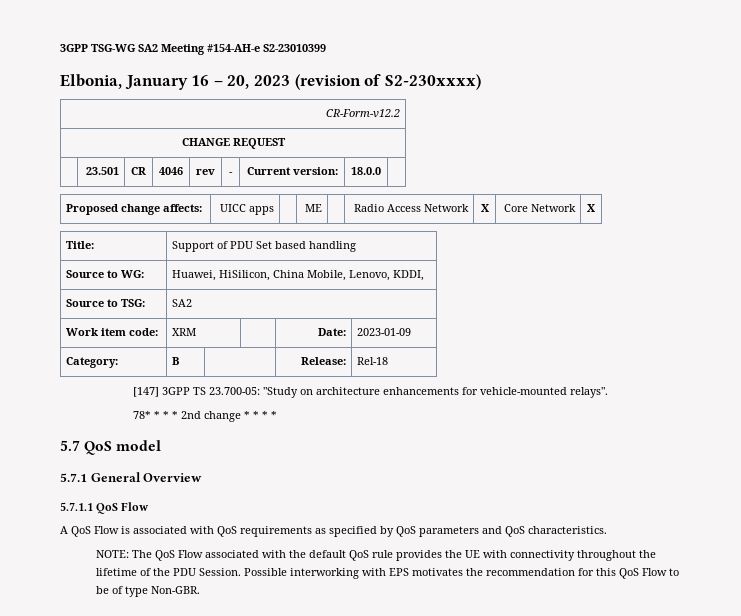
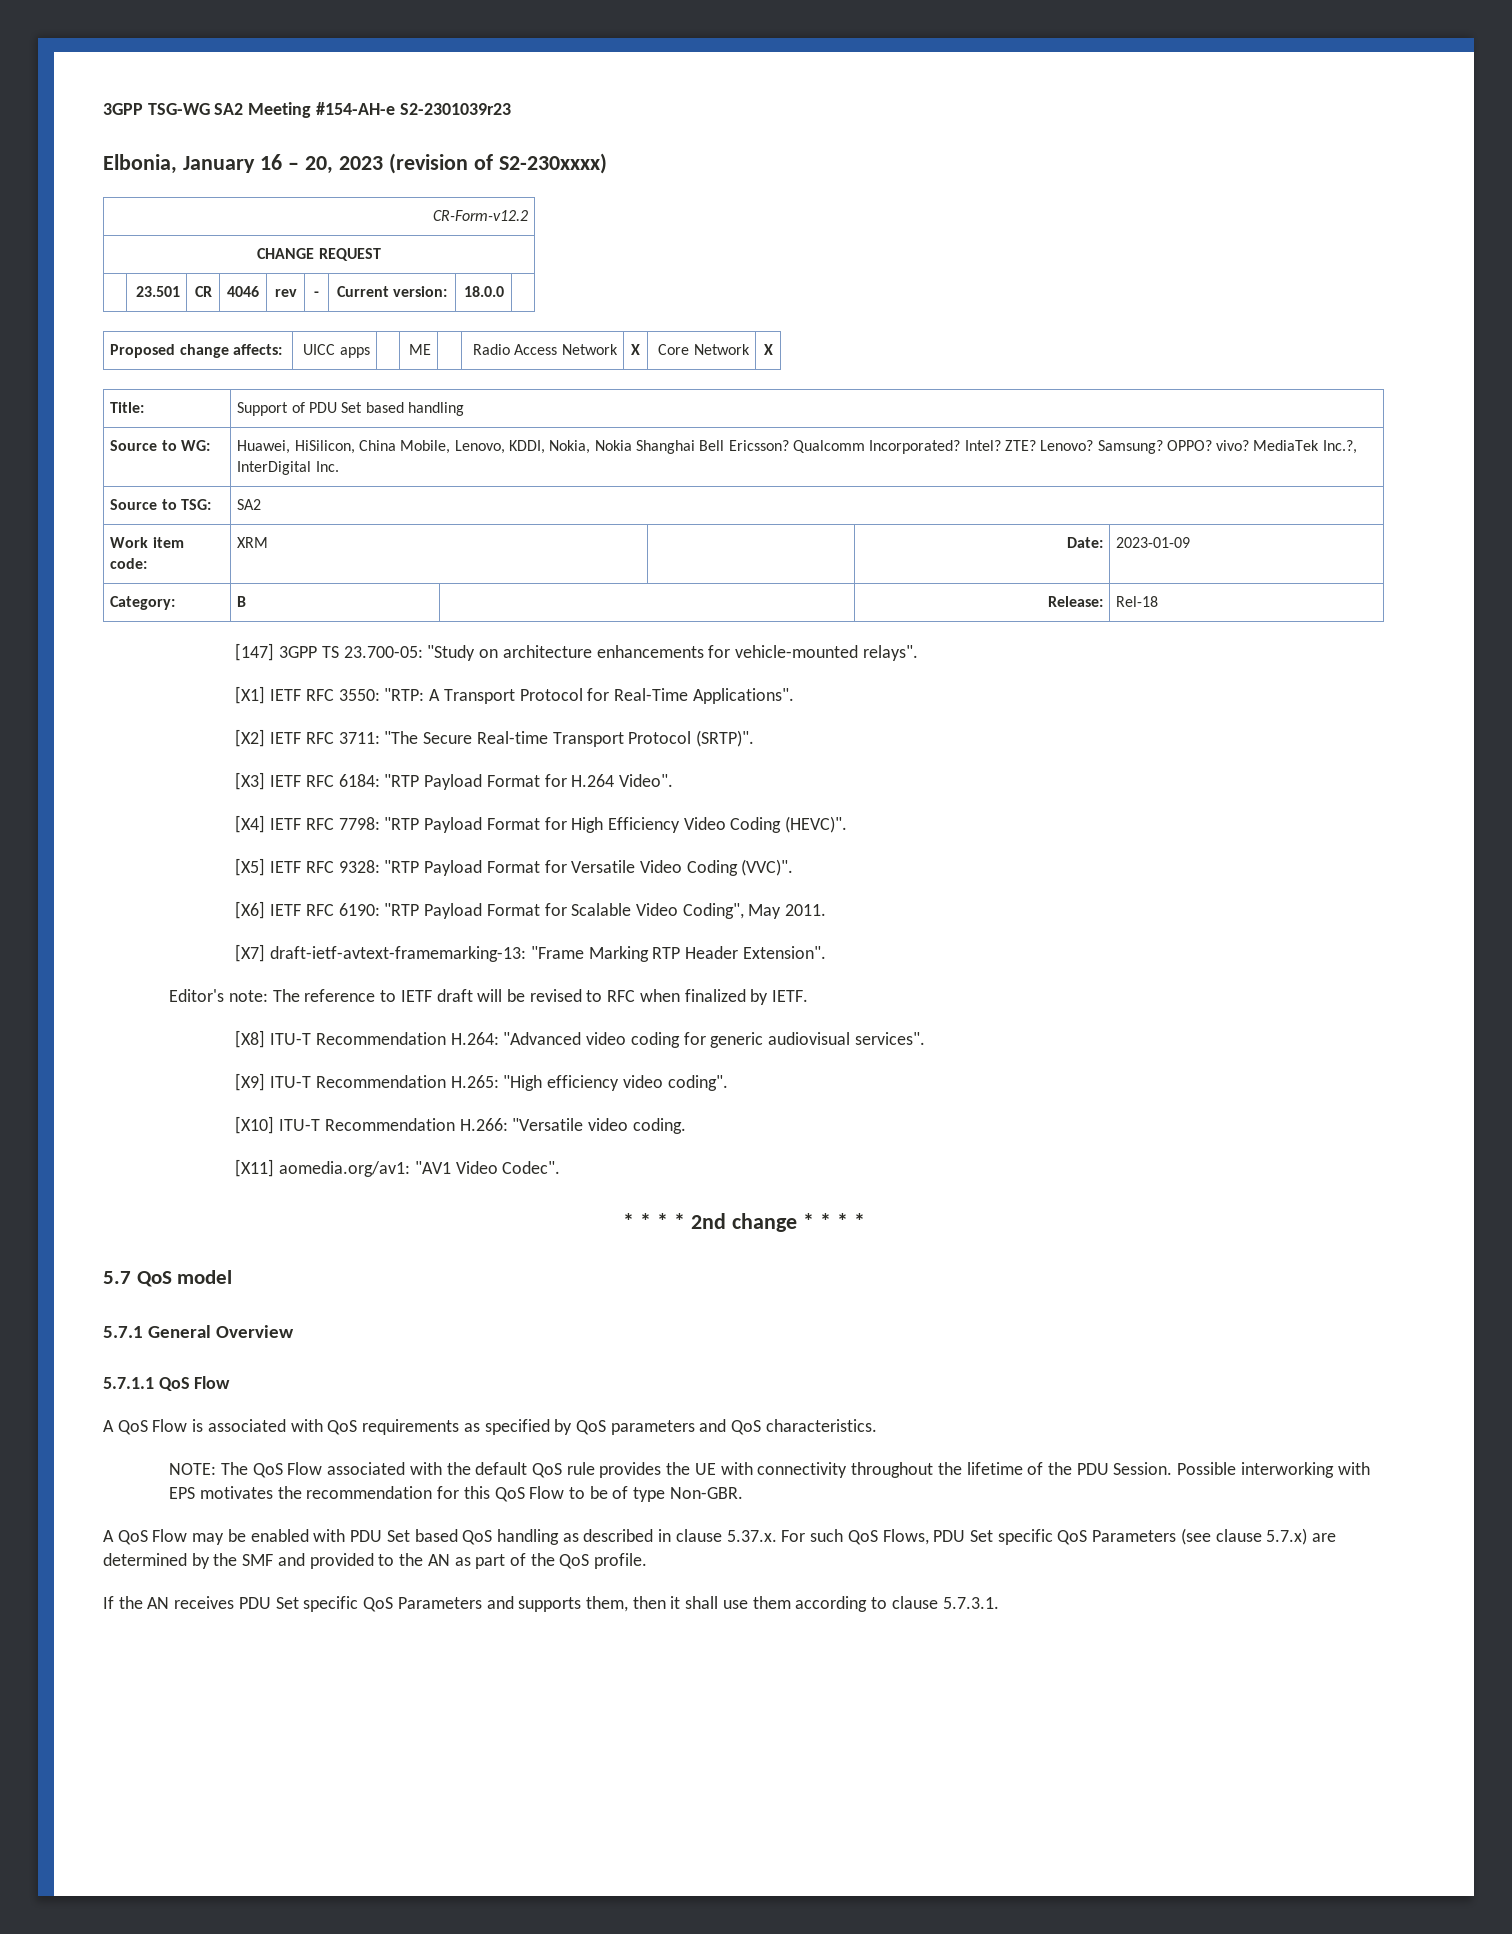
- 3GPP TSG-WG SA2 Meeting #154-AH-e S2-23010399
+ 3GPP TSG-WG SA2 Meeting #154-AH-e S2-2301039r23
- Source to WG: | Huawei, HiSilicon, China Mobile, Lenovo, KDDI,
+ Source to WG: | Huawei, HiSilicon, China Mobile, Lenovo, KDDI, Nokia, Nokia Shanghai Bell Ericsson? Qualcomm Incorporated? Intel? ZTE? Lenovo? Samsung? OPPO? vivo? MediaTek Inc.?, InterDigital Inc.
- 78* * * * 2nd change * * * *
+ [X1] IETF RFC 3550: "RTP: A Transport Protocol for Real-Time Applications".
+ [X2] IETF RFC 3711: "The Secure Real-time Transport Protocol (SRTP)".
+ [X3] IETF RFC 6184: "RTP Payload Format for H.264 Video".
+ [X4] IETF RFC 7798: "RTP Payload Format for High Efficiency Video Coding (HEVC)".
+ [X5] IETF RFC 9328: "RTP Payload Format for Versatile Video Coding (VVC)".
+ [X6] IETF RFC 6190: "RTP Payload Format for Scalable Video Coding", May 2011.
+ [X7] draft-ietf-avtext-framemarking-13: "Frame Marking RTP Header Extension".
+ Editor's note: The reference to IETF draft will be revised to RFC when finalized by IETF.
+ [X8] ITU-T Recommendation H.264: "Advanced video coding for generic audiovisual services".
+ [X9] ITU-T Recommendation H.265: "High efficiency video coding".
+ [X10] ITU-T Recommendation H.266: "Versatile video coding.
+ [X11] aomedia.org/av1: "AV1 Video Codec".
+ * * * * 2nd change * * * *
+ A QoS Flow may be enabled with PDU Set based QoS handling as described in clause 5.37.x. For such QoS Flows, PDU Set specific QoS Parameters (see clause 5.7.x) are determined by the SMF and provided to the AN as part of the QoS profile.
+ If the AN receives PDU Set specific QoS Parameters and supports them, then it shall use them according to clause 5.7.3.1.

